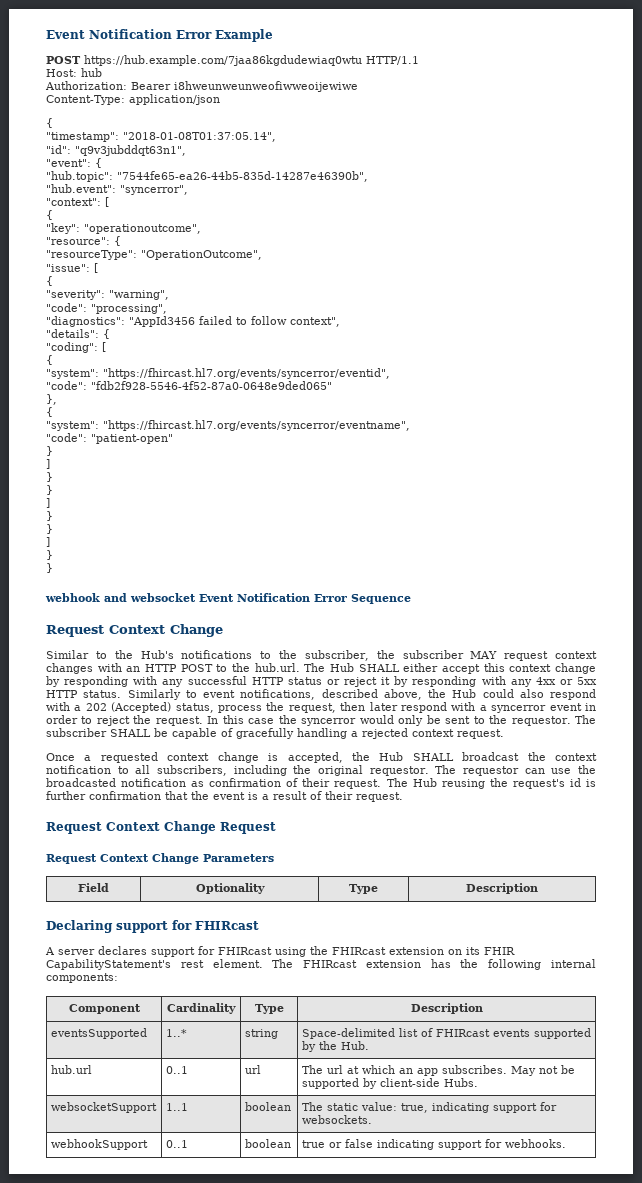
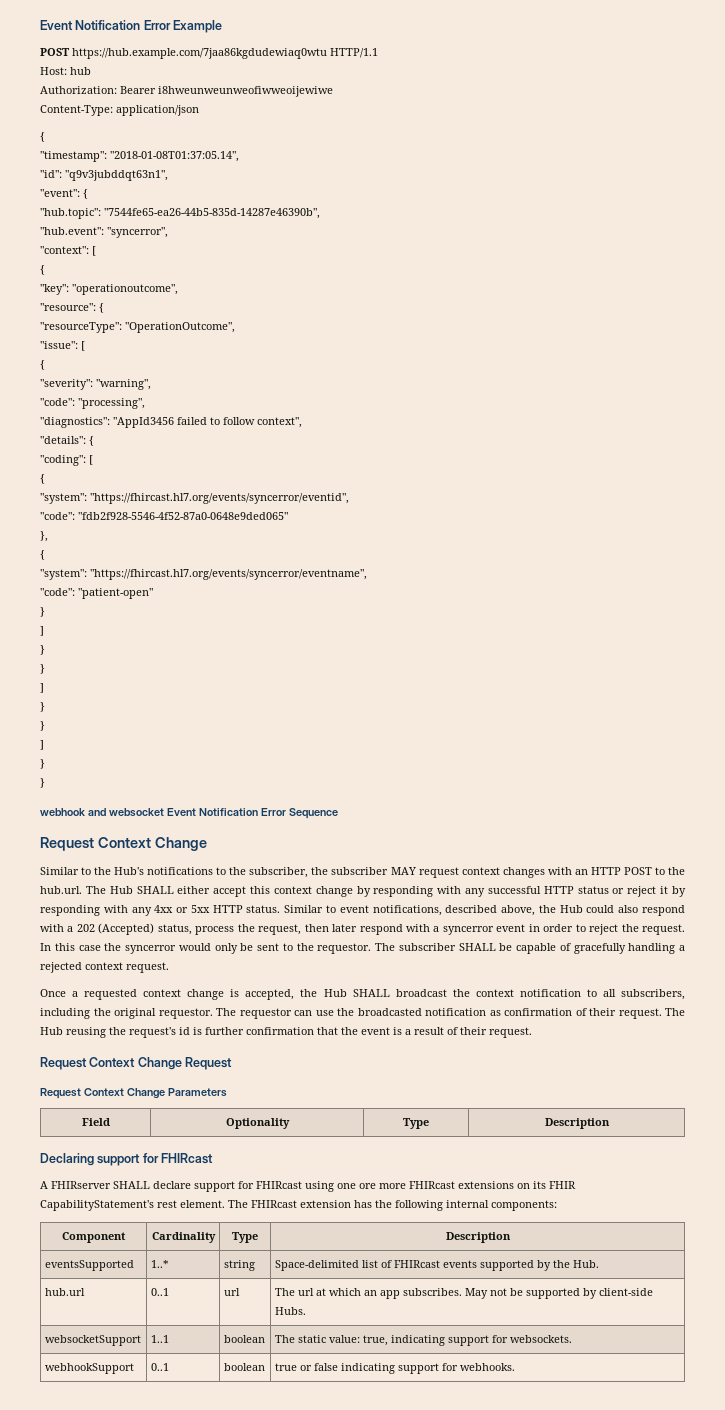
- Similarly to event notifications, described above, the Hub could also respond with a 202 (Accepted) status, process the request, then later respond with a syncerror event in order to reject the request.
+ Similar to event notifications, described above, the Hub could also respond with a 202 (Accepted) status, process the request, then later respond with a syncerror event in order to reject the request.
- A server declares support for FHIRcast using the FHIRcast extension on its FHIR CapabilityStatement's rest element.
+ A FHIRserver SHALL declare support for FHIRcast using one ore more FHIRcast extensions on its FHIR CapabilityStatement's rest element.

